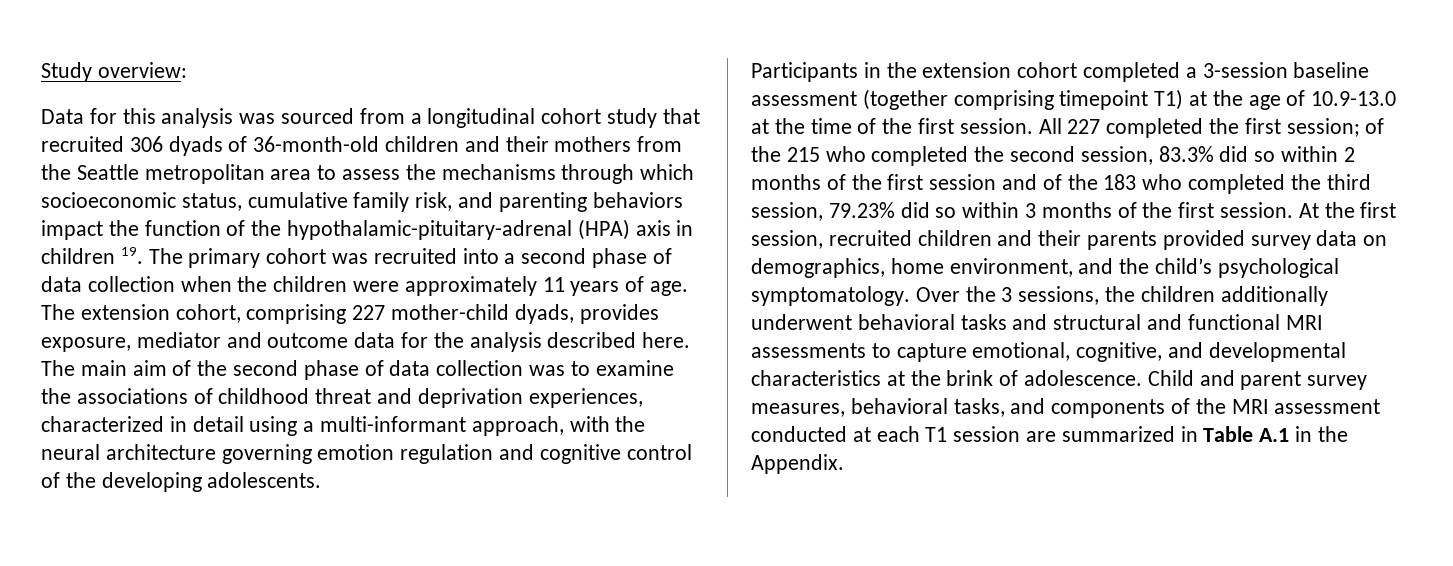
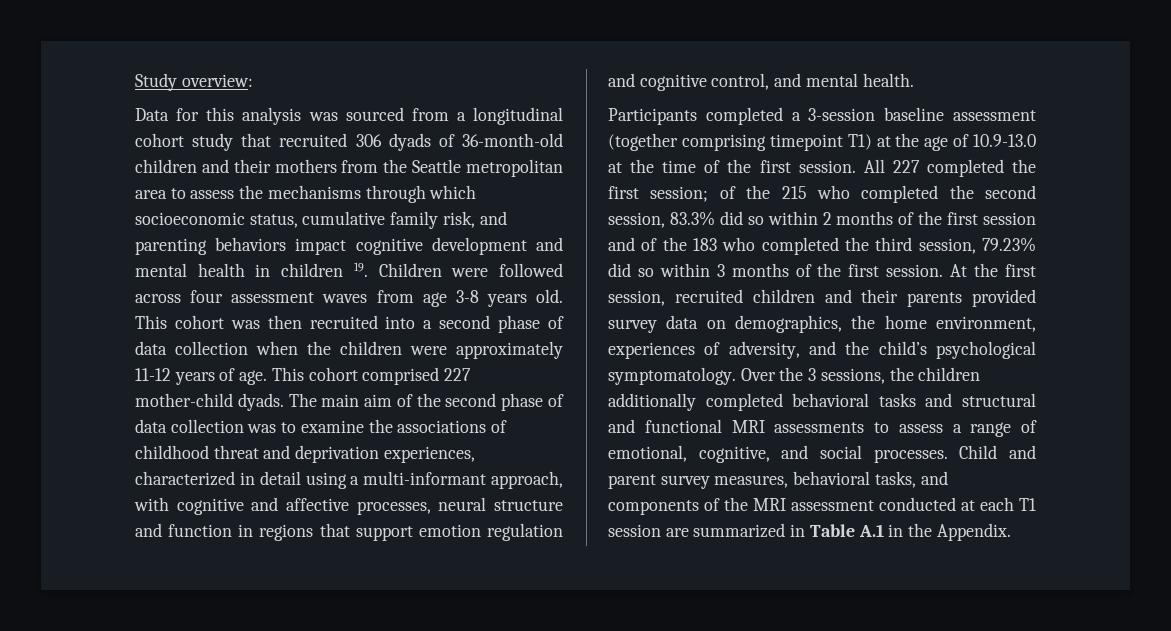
- Data for this analysis was sourced from a longitudinal cohort study that recruited 306 dyads of 36-month-old children and their mothers from the Seattle metropolitan area to assess the mechanisms through which socioeconomic status, cumulative family risk, and parenting behaviors impact the function of the hypothalamic-pituitary-adrenal (HPA) axis in children 19. The primary cohort was recruited into a second phase of data collection when the children were approximately 11 years of age.
+ Data for this analysis was sourced from a longitudinal cohort study that recruited 306 dyads of 36-month-old children and their mothers from the Seattle metropolitan area to assess the mechanisms through which socioeconomic status, cumulative family risk, and parenting behaviors impact cognitive development and mental health in children 19. Children were followed across four assessment waves from age 3-8 years old. This cohort was then recruited into a second phase of data collection when the children were approximately 11-12 years of age.
- The extension cohort, comprising 227 mother-child dyads, provides exposure, mediator and outcome data for the analysis described here.
+ This cohort comprised 227 mother-child dyads.
- The main aim of the second phase of data collection was to examine the associations of childhood threat and deprivation experiences, characterized in detail using a multi-informant approach, with the neural architecture governing emotion regulation and cognitive control of the developing adolescents.
- Participants in the extension cohort completed a 3-session baseline assessment (together comprising timepoint T1) at the age of 10.9-13.0 at the time of the first session.
+ The main aim of the second phase of data collection was to examine the associations of childhood threat and deprivation experiences, characterized in detail using a multi-informant approach, with cognitive and affective processes, neural structure and function in regions that support emotion regulation and cognitive control, and mental health.
+ Participants completed a 3-session baseline assessment (together comprising timepoint T1) at the age of 10.9-13.0 at the time of the first session.
- At the first session, recruited children and their parents provided survey data on demographics, home environment, and the child’s psychological symptomatology.
+ At the first session, recruited children and their parents provided survey data on demographics, the home environment, experiences of adversity, and the child’s psychological symptomatology.
- Over the 3 sessions, the children additionally underwent behavioral tasks and structural and functional MRI assessments to capture emotional, cognitive, and developmental characteristics at the brink of adolescence.
+ Over the 3 sessions, the children additionally completed behavioral tasks and structural and functional MRI assessments to assess a range of emotional, cognitive, and social processes.

